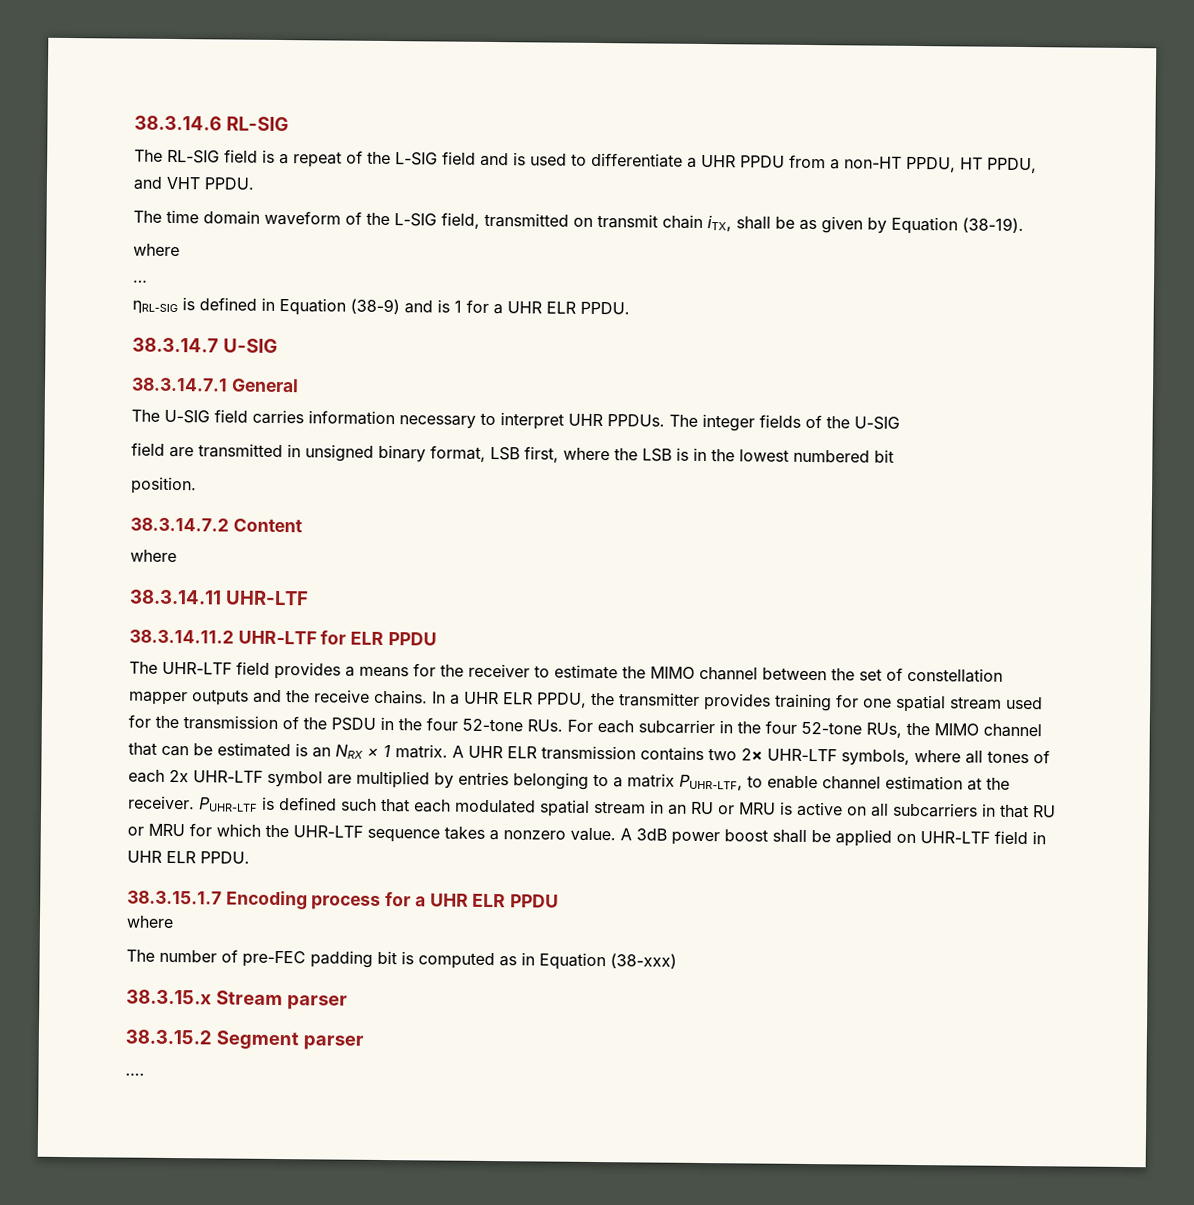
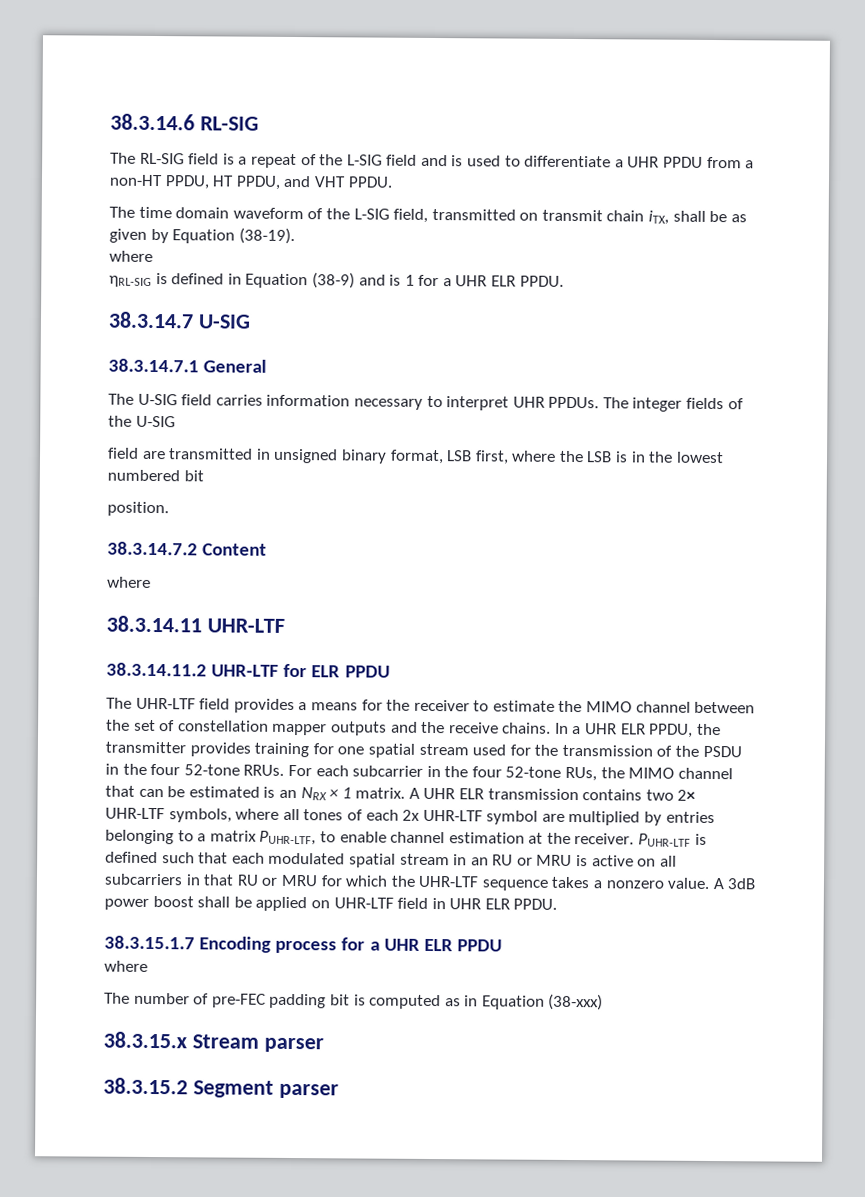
- …
- In a UHR ELR PPDU, the transmitter provides training for one spatial stream used for the transmission of the PSDU in the four 52-tone RUs. For each subcarrier in the four 52-tone RUs, the MIMO channel that can be estimated is an NRX × 1 matrix.
+ In a UHR ELR PPDU, the transmitter provides training for one spatial stream used for the transmission of the PSDU in the four 52-tone RRUs. For each subcarrier in the four 52-tone RUs, the MIMO channel that can be estimated is an NRX × 1 matrix.
- ….

